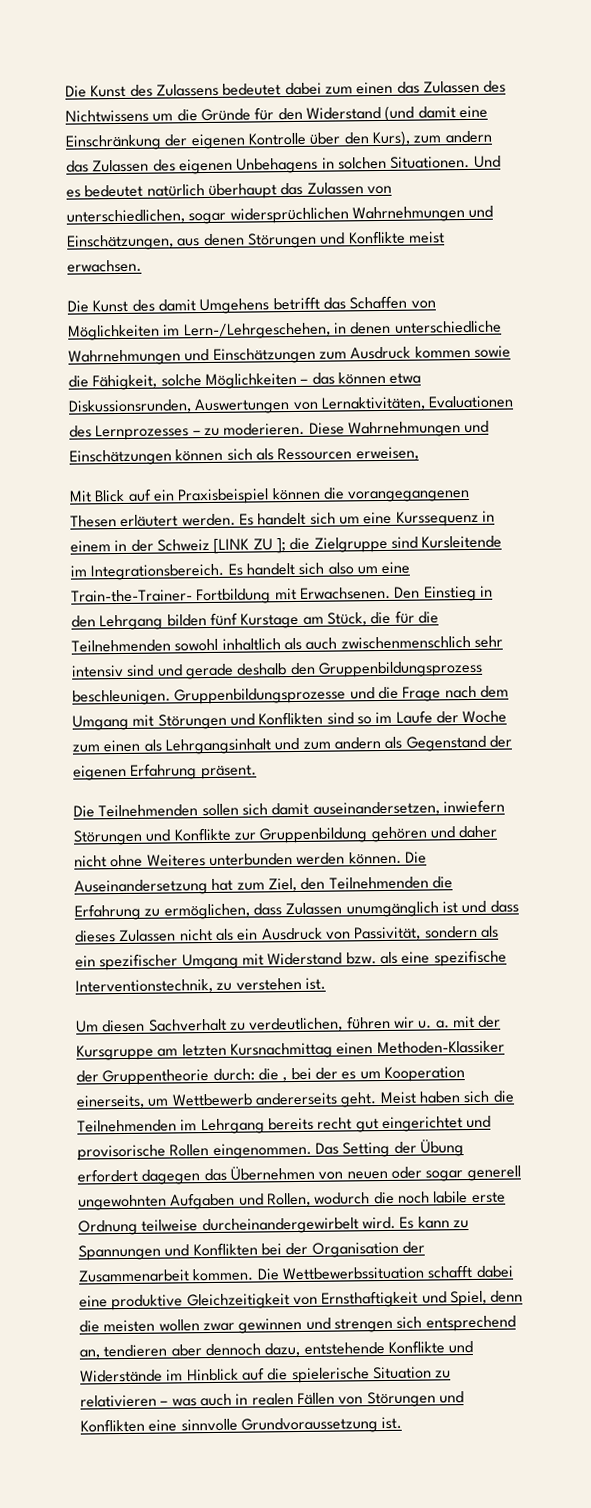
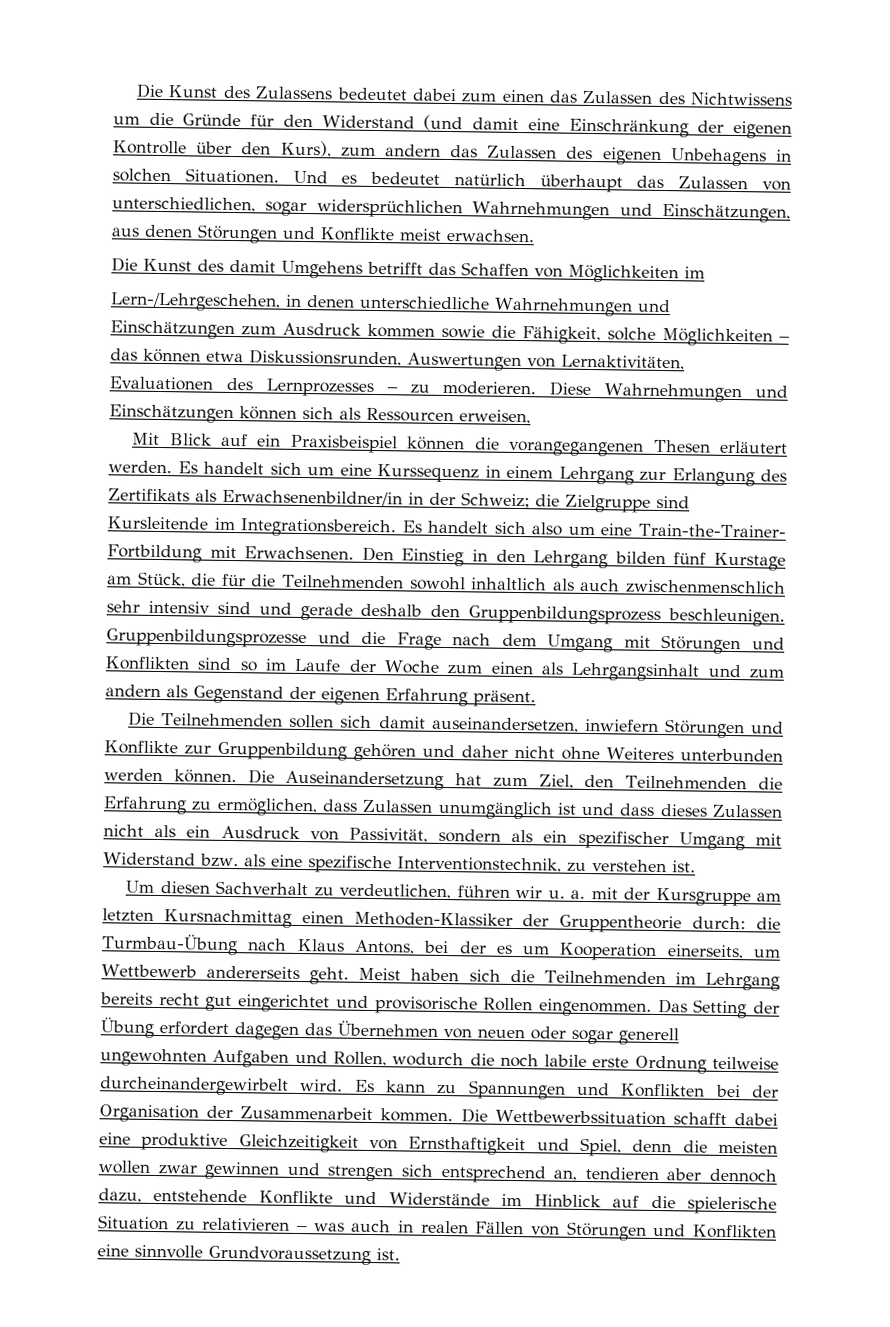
- Die Kunst des damit Umgehens betrifft das Schaffen von Möglichkeiten im Lern-/Lehrgeschehen, in denen unterschiedliche Wahrnehmungen und Einschätzungen zum Ausdruck kommen sowie die Fähigkeit, solche Möglichkeiten – das können etwa Diskussionsrunden, Auswertungen von Lernaktivitäten, Evaluationen des Lernprozesses – zu moderieren.
+ Die Kunst des damit Umgehens betrifft das Schaffen von Möglichkeiten im
+ Lern-/Lehrgeschehen, in denen unterschiedliche Wahrnehmungen und Einschätzungen zum Ausdruck kommen sowie die Fähigkeit, solche Möglichkeiten – das können etwa Diskussionsrunden, Auswertungen von Lernaktivitäten, Evaluationen des Lernprozesses – zu moderieren.
- Es handelt sich um eine Kurssequenz in einem in der Schweiz [LINK ZU ]; die Zielgruppe sind Kursleitende im Integrationsbereich.
+ Es handelt sich um eine Kurssequenz in einem Lehrgang zur Erlangung des Zertifikats als Erwachsenenbildner/in in der Schweiz; die Zielgruppe sind Kursleitende im Integrationsbereich.
- Um diesen Sachverhalt zu verdeutlichen, führen wir u. a. mit der Kursgruppe am letzten Kursnachmittag einen Methoden-Klassiker der Gruppentheorie durch: die , bei der es um Kooperation einerseits, um Wettbewerb andererseits geht.
+ Um diesen Sachverhalt zu verdeutlichen, führen wir u. a. mit der Kursgruppe am letzten Kursnachmittag einen Methoden-Klassiker der Gruppentheorie durch: die Turmbau-Übung nach Klaus Antons, bei der es um Kooperation einerseits, um Wettbewerb andererseits geht.

